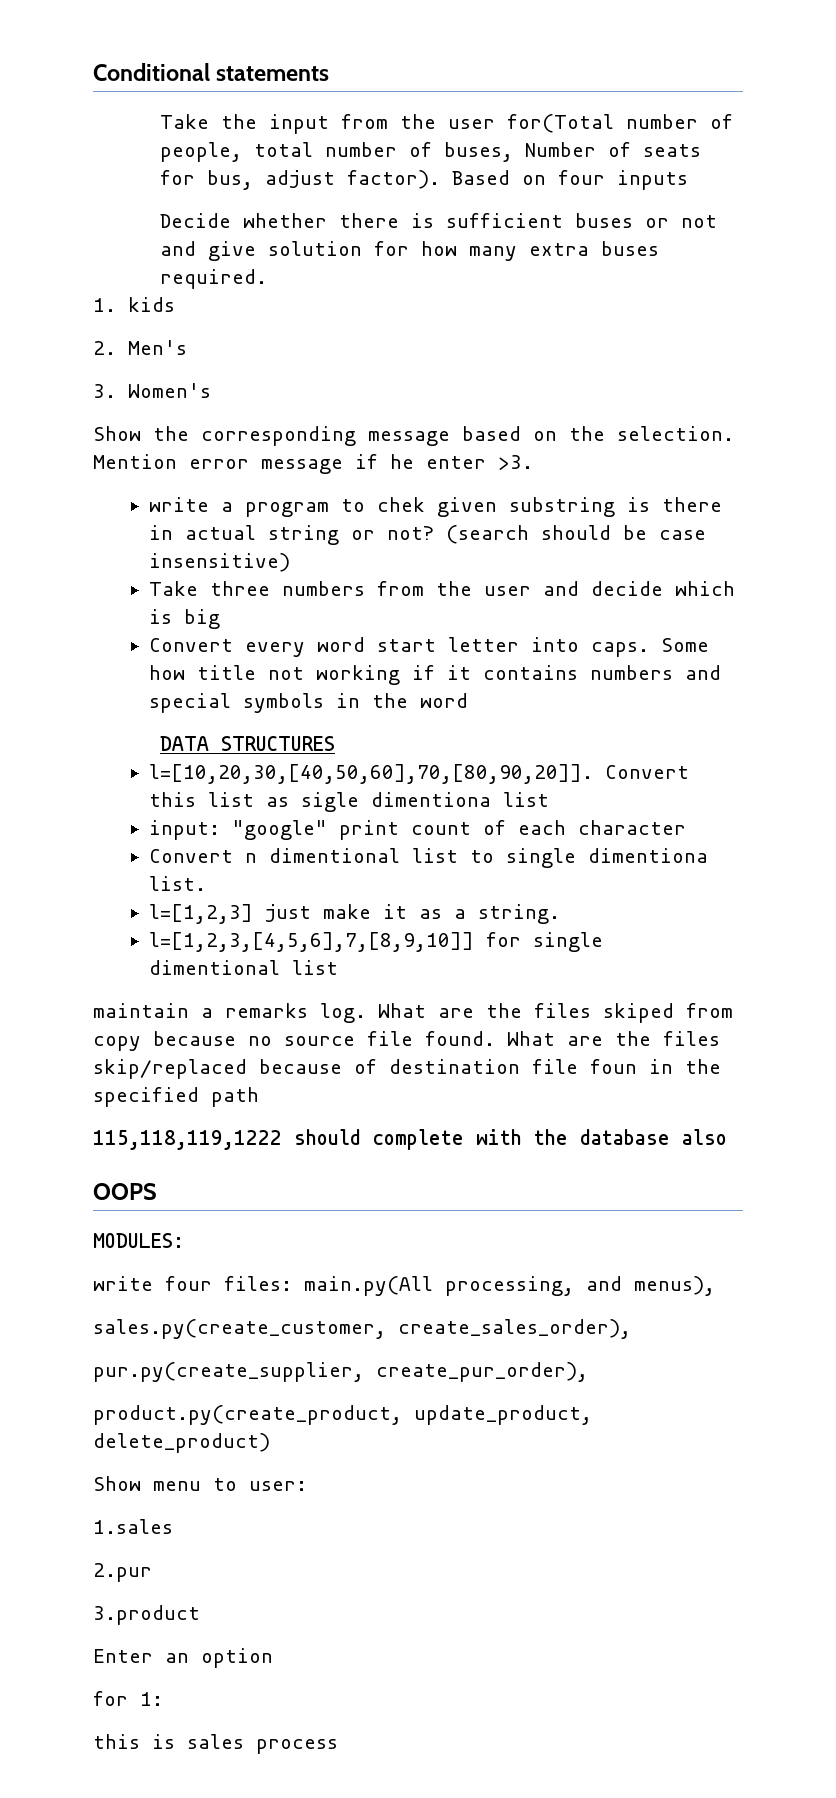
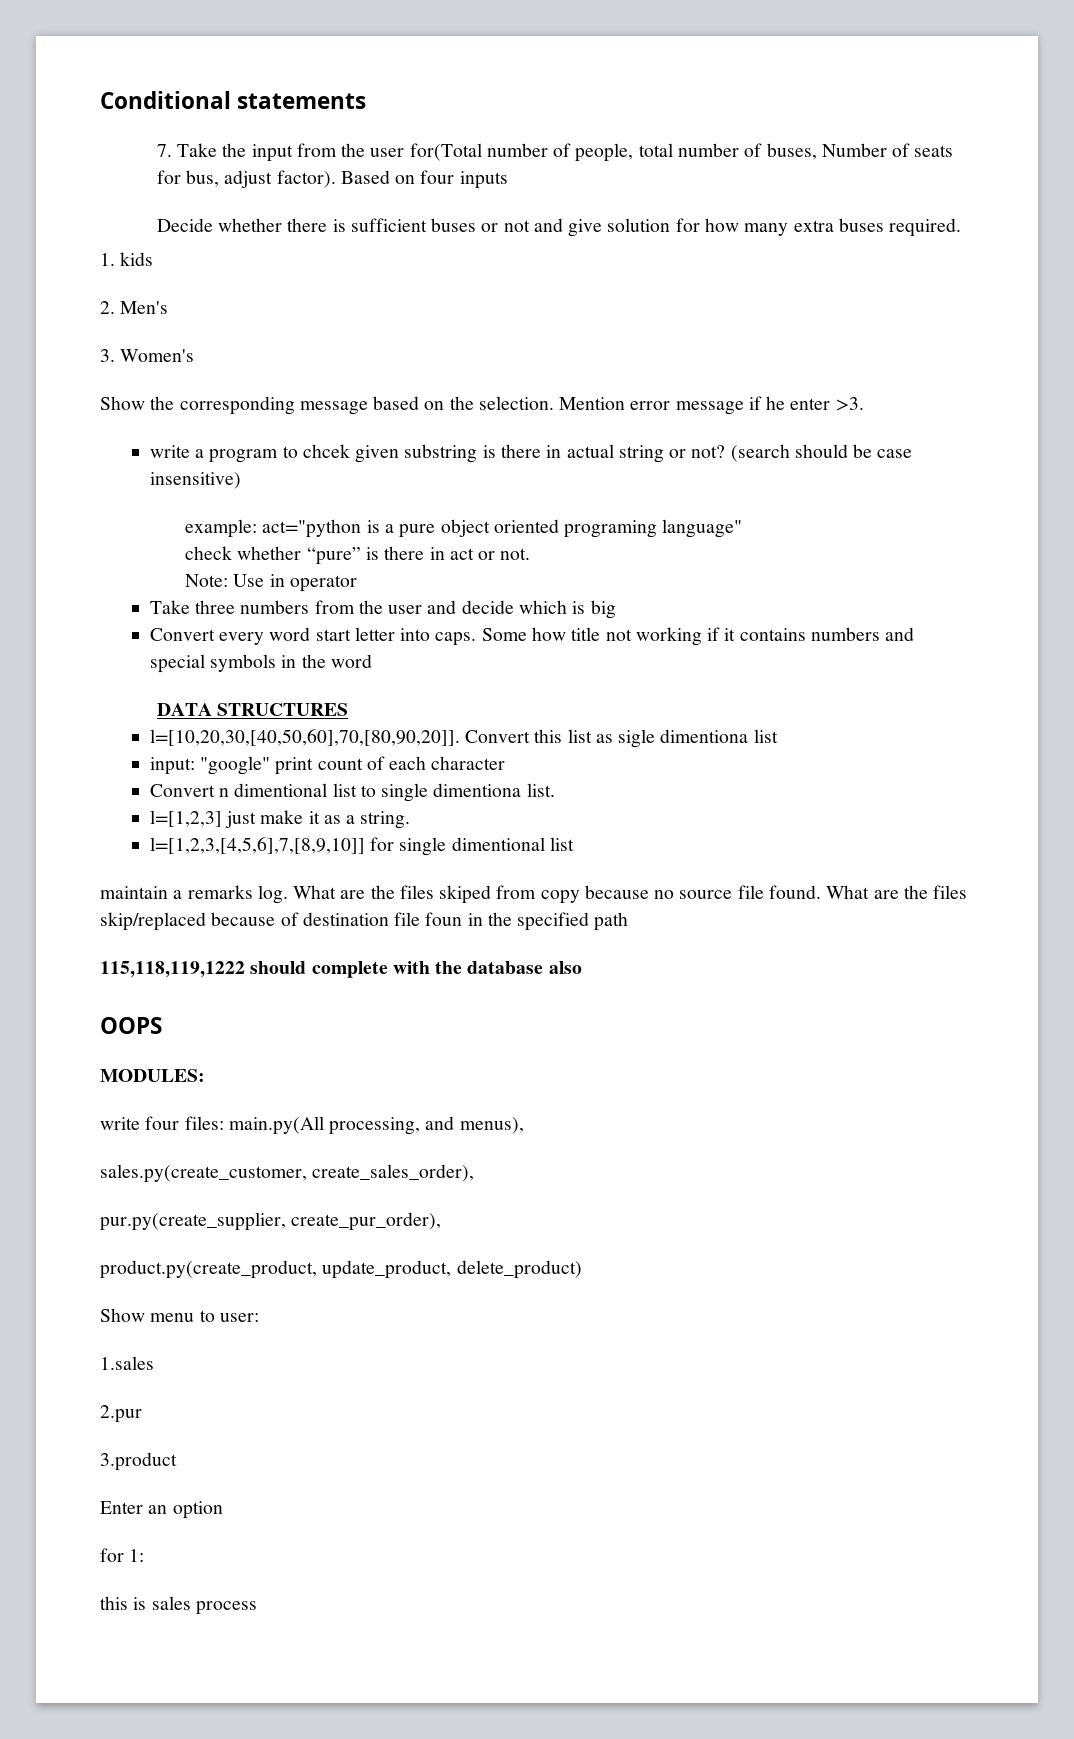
- Take the input from the user for(Total number of people, total number of buses, Number of seats for bus, adjust factor).
+ 7. Take the input from the user for(Total number of people, total number of buses, Number of seats for bus, adjust factor).
- write a program to chek given substring is there in actual string or not?
+ write a program to chcek given substring is there in actual string or not?
+ example: act="python is a pure object oriented programing language"
+ check whether “pure” is there in act or not.
+ Note: Use in operator

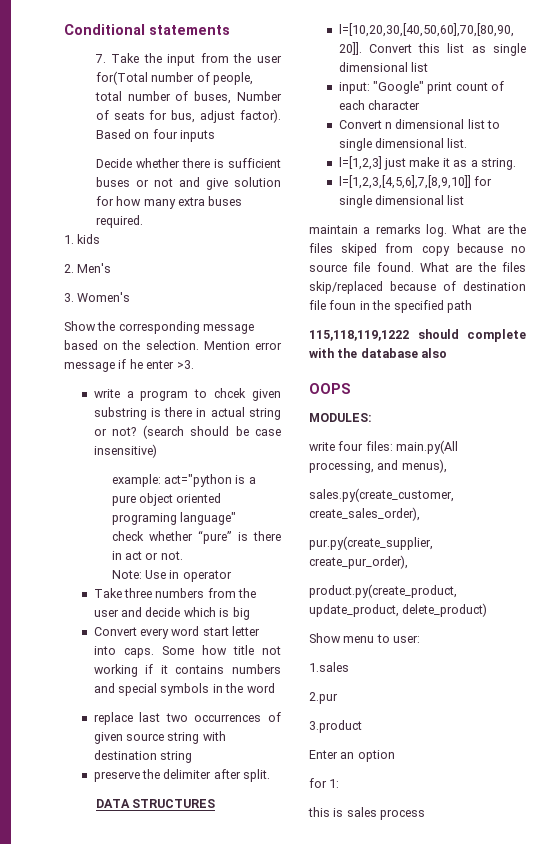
+ replace last two occurrences of given source string with destination string
+ preserve the delimiter after split.
- Convert this list as sigle dimentiona list
+ Convert this list as single dimensional list
- input: "google" print count of each character
+ input: "Google" print count of each character
- Convert n dimentional list to single dimentiona list.
+ Convert n dimensional list to single dimensional list.
- l=[1,2,3,[4,5,6],7,[8,9,10]] for single dimentional list
+ l=[1,2,3,[4,5,6],7,[8,9,10]] for single dimensional list

